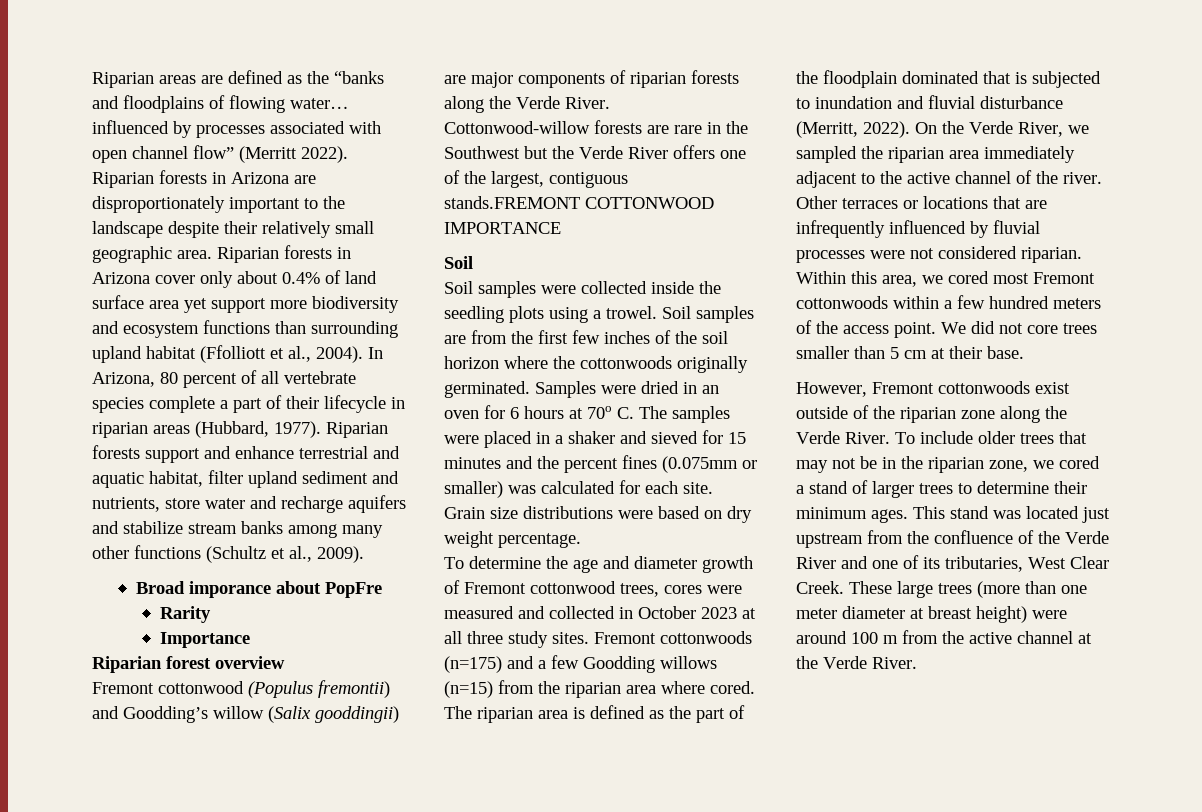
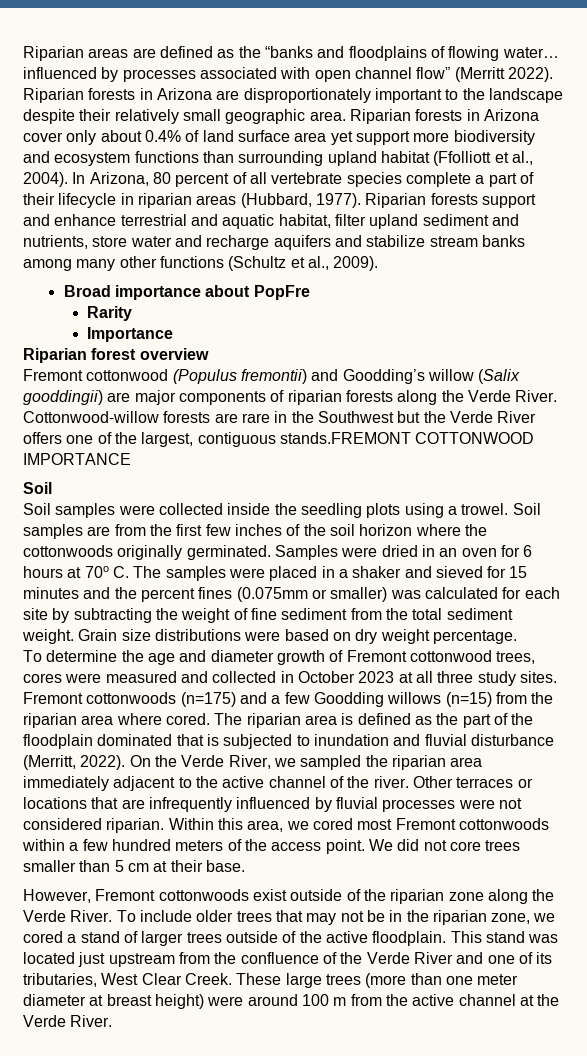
- Broad imporance about PopFre
+ Broad importance about PopFre
- Samples were dried in an oven for 6 hours at 70o C. The samples were placed in a shaker and sieved for 15 minutes and the percent fines (0.075mm or smaller) was calculated for each site.
+ Samples were dried in an oven for 6 hours at 70o C. The samples were placed in a shaker and sieved for 15 minutes and the percent fines (0.075mm or smaller) was calculated for each site by subtracting the weight of fine sediment from the total sediment weight.
- To include older trees that may not be in the riparian zone, we cored a stand of larger trees to determine their minimum ages.
+ To include older trees that may not be in the riparian zone, we cored a stand of larger trees outside of the active floodplain.

